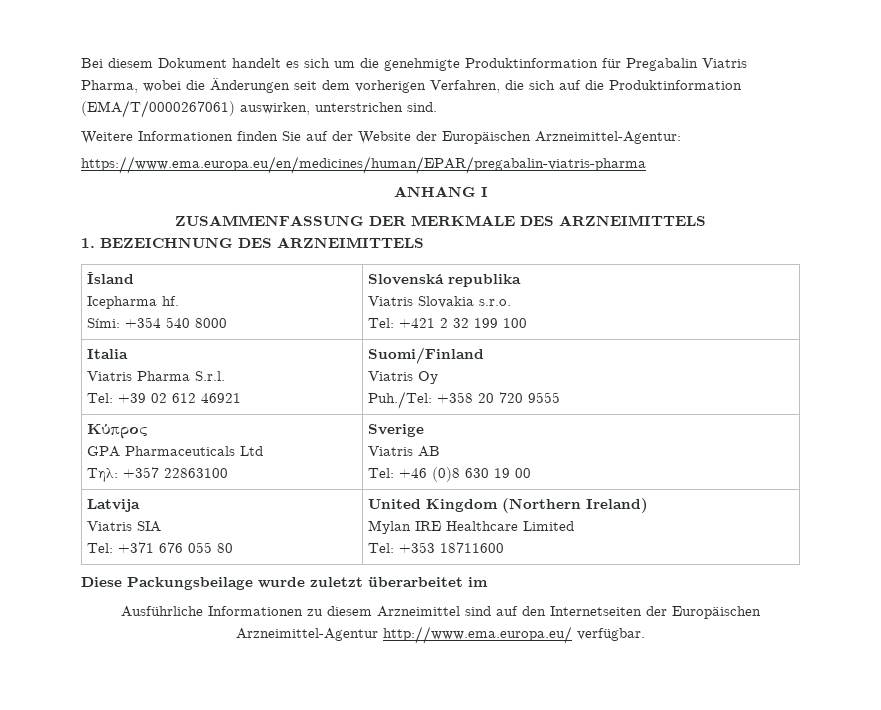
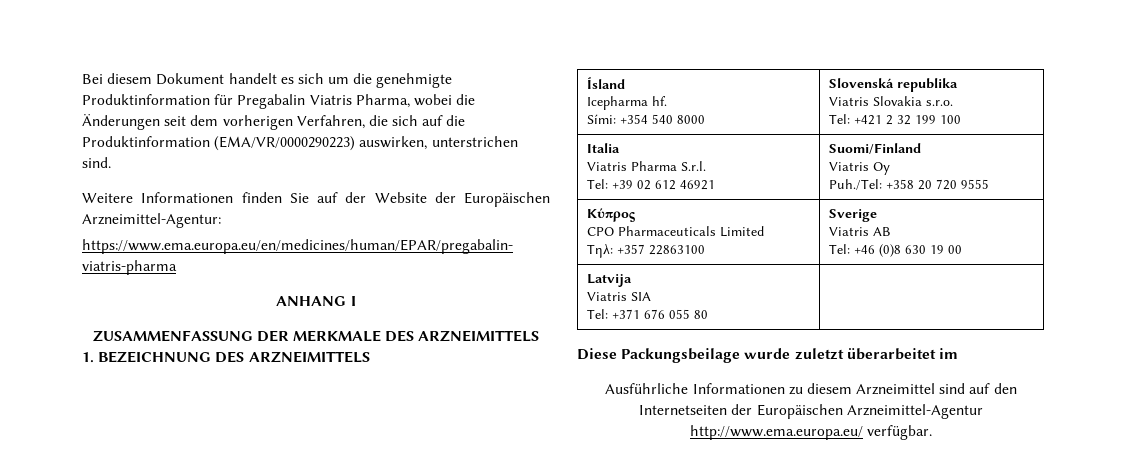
- Bei diesem Dokument handelt es sich um die genehmigte Produktinformation für Pregabalin Viatris Pharma, wobei die Änderungen seit dem vorherigen Verfahren, die sich auf die Produktinformation (EMA/T/0000267061) auswirken, unterstrichen sind.
+ Bei diesem Dokument handelt es sich um die genehmigte Produktinformation für Pregabalin Viatris Pharma, wobei die Änderungen seit dem vorherigen Verfahren, die sich auf die Produktinformation (EMA/VR/0000290223) auswirken, unterstrichen sind.
  Κύπρος
- GPA Pharmaceuticals Ltd
+ CPO Pharmaceuticals Limited
  Latvija
  Viatris SIA
- Tel: +371 676 055 80 | United Kingdom (Northern Ireland)
- Mylan IRE Healthcare Limited
- Tel: +353 18711600
+ Tel: +371 676 055 80 |

